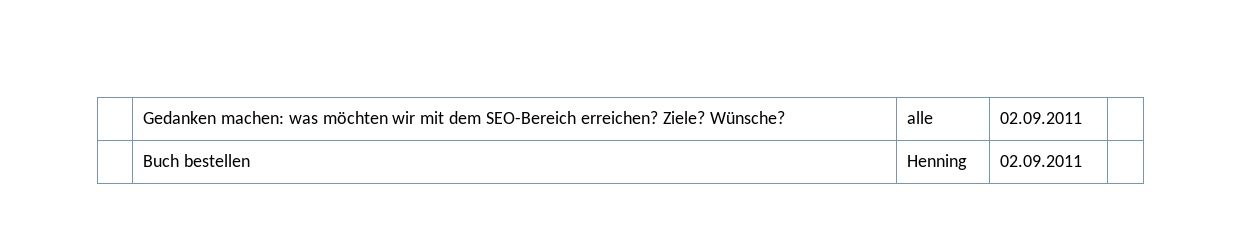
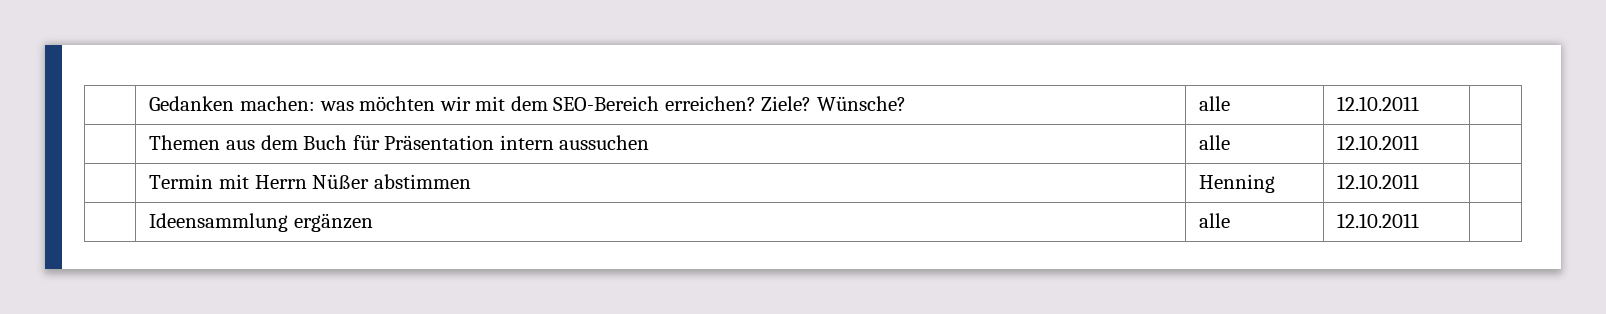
- | Gedanken machen: was möchten wir mit dem SEO-Bereich erreichen? Ziele? Wünsche? | alle | 02.09.2011 |
- | Buch bestellen | Henning | 02.09.2011 |
+ | Gedanken machen: was möchten wir mit dem SEO-Bereich erreichen? Ziele? Wünsche? | alle | 12.10.2011 |
+ | Themen aus dem Buch für Präsentation intern aussuchen | alle | 12.10.2011 |
+ | Termin mit Herrn Nüßer abstimmen | Henning | 12.10.2011 |
+ | Ideensammlung ergänzen | alle | 12.10.2011 |

